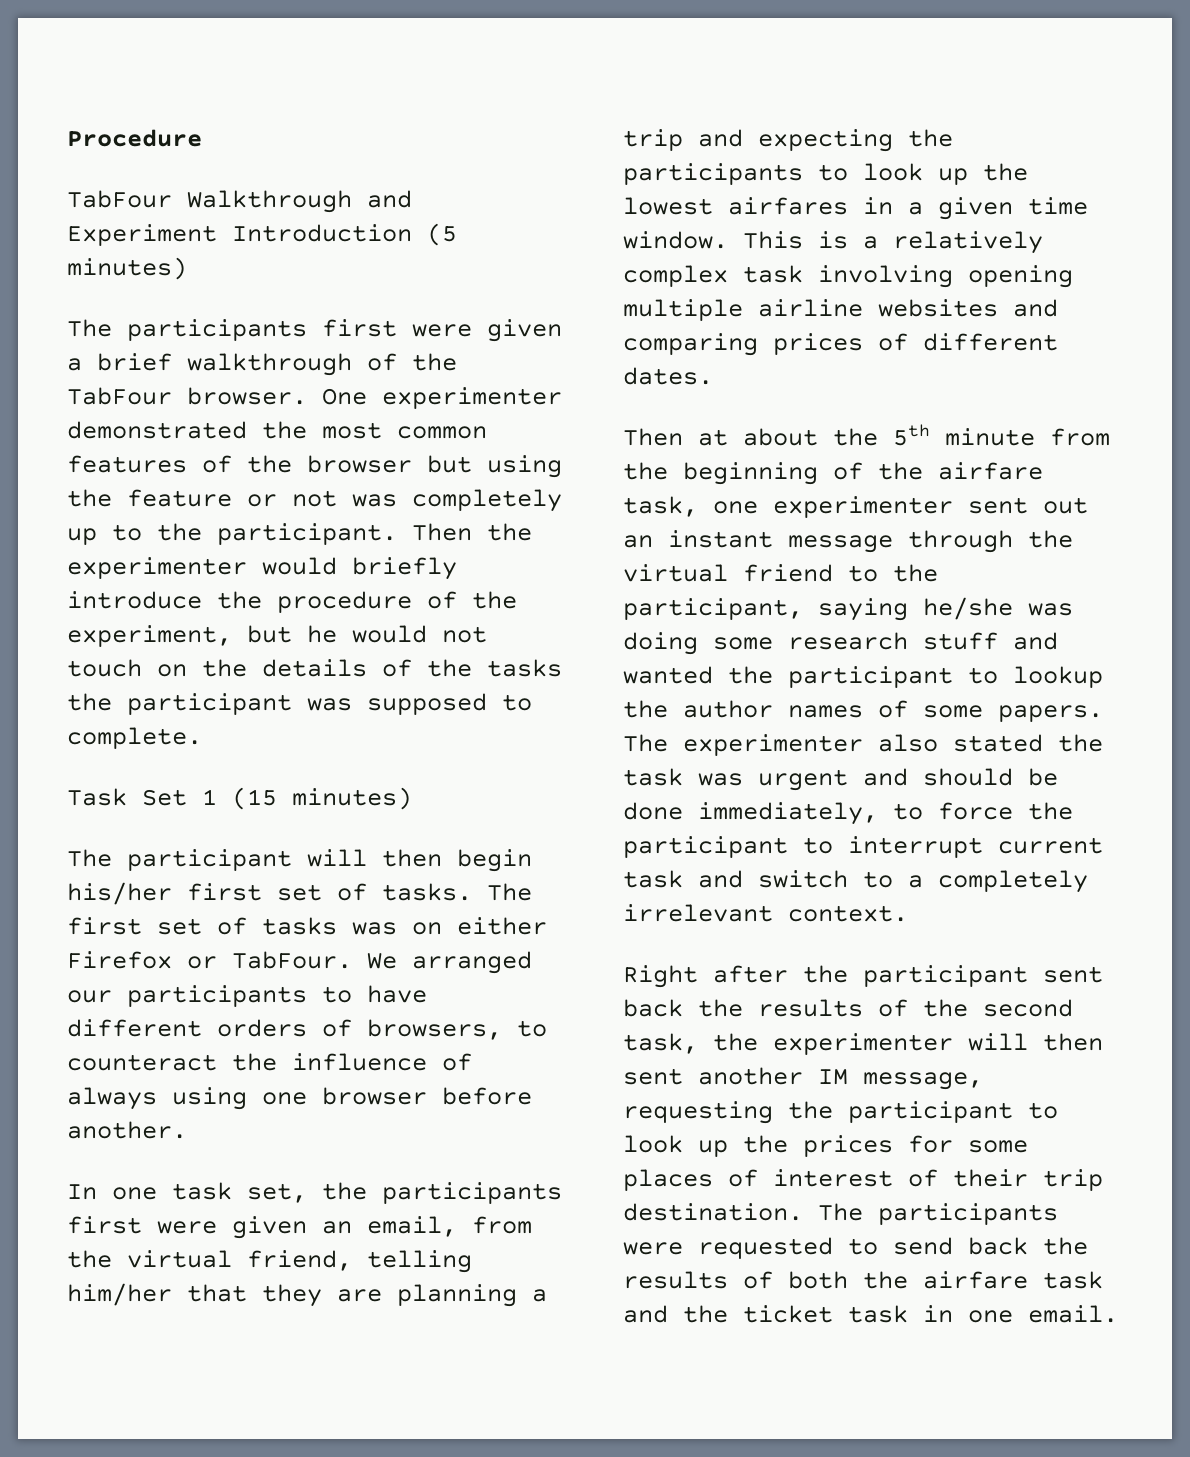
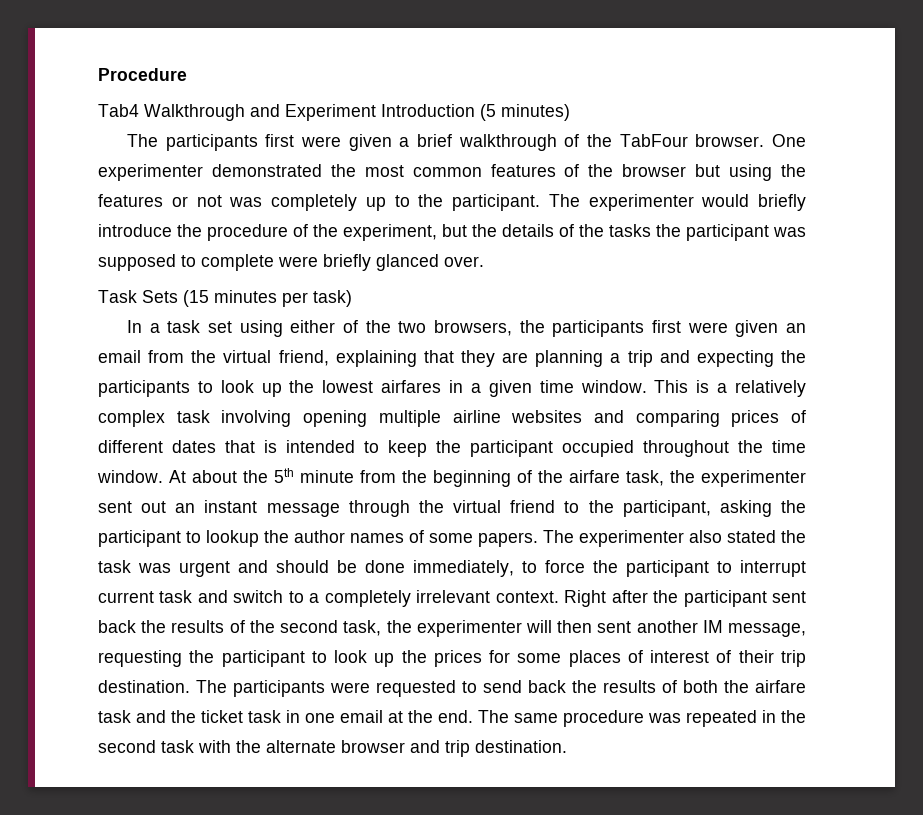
- TabFour Walkthrough and Experiment Introduction (5 minutes)
+ Tab4 Walkthrough and Experiment Introduction (5 minutes)
- One experimenter demonstrated the most common features of the browser but using the feature or not was completely up to the participant.
+ One experimenter demonstrated the most common features of the browser but using the features or not was completely up to the participant.
- Then the experimenter would briefly introduce the procedure of the experiment, but he would not touch on the details of the tasks the participant was supposed to complete.
- Task Set 1 (15 minutes)
- The participant will then begin his/her first set of tasks. The first set of tasks was on either Firefox or TabFour. We arranged our participants to have different orders of browsers, to counteract the influence of always using one browser before another.
- In one task set, the participants first were given an email, from the virtual friend, telling him/her that they are planning a trip and expecting the participants to look up the lowest airfares in a given time window.
+ The experimenter would briefly introduce the procedure of the experiment, but the details of the tasks the participant was supposed to complete were briefly glanced over.
+ Task Sets (15 minutes per task)
+ In a task set using either of the two browsers, the participants first were given an email from the virtual friend, explaining that they are planning a trip and expecting the participants to look up the lowest airfares in a given time window.
- This is a relatively complex task involving opening multiple airline websites and comparing prices of different dates.
- Then at about the 5th minute from the beginning of the airfare task, one experimenter sent out an instant message through the virtual friend to the participant, saying he/she was doing some research stuff and wanted the participant to lookup the author names of some papers.
+ This is a relatively complex task involving opening multiple airline websites and comparing prices of different dates that is intended to keep the participant occupied throughout the time window. At about the 5th minute from the beginning of the airfare task, the experimenter sent out an instant message through the virtual friend to the participant, asking the participant to lookup the author names of some papers.
- The experimenter also stated the task was urgent and should be done immediately, to force the participant to interrupt current task and switch to a completely irrelevant context.
- Right after the participant sent back the results of the second task, the experimenter will then sent another IM message, requesting the participant to look up the prices for some places of interest of their trip destination.
+ The experimenter also stated the task was urgent and should be done immediately, to force the participant to interrupt current task and switch to a completely irrelevant context. Right after the participant sent back the results of the second task, the experimenter will then sent another IM message, requesting the participant to look up the prices for some places of interest of their trip destination.
- The participants were requested to send back the results of both the airfare task and the ticket task in one email.
+ The participants were requested to send back the results of both the airfare task and the ticket task in one email at the end. The same procedure was repeated in the second task with the alternate browser and trip destination.

